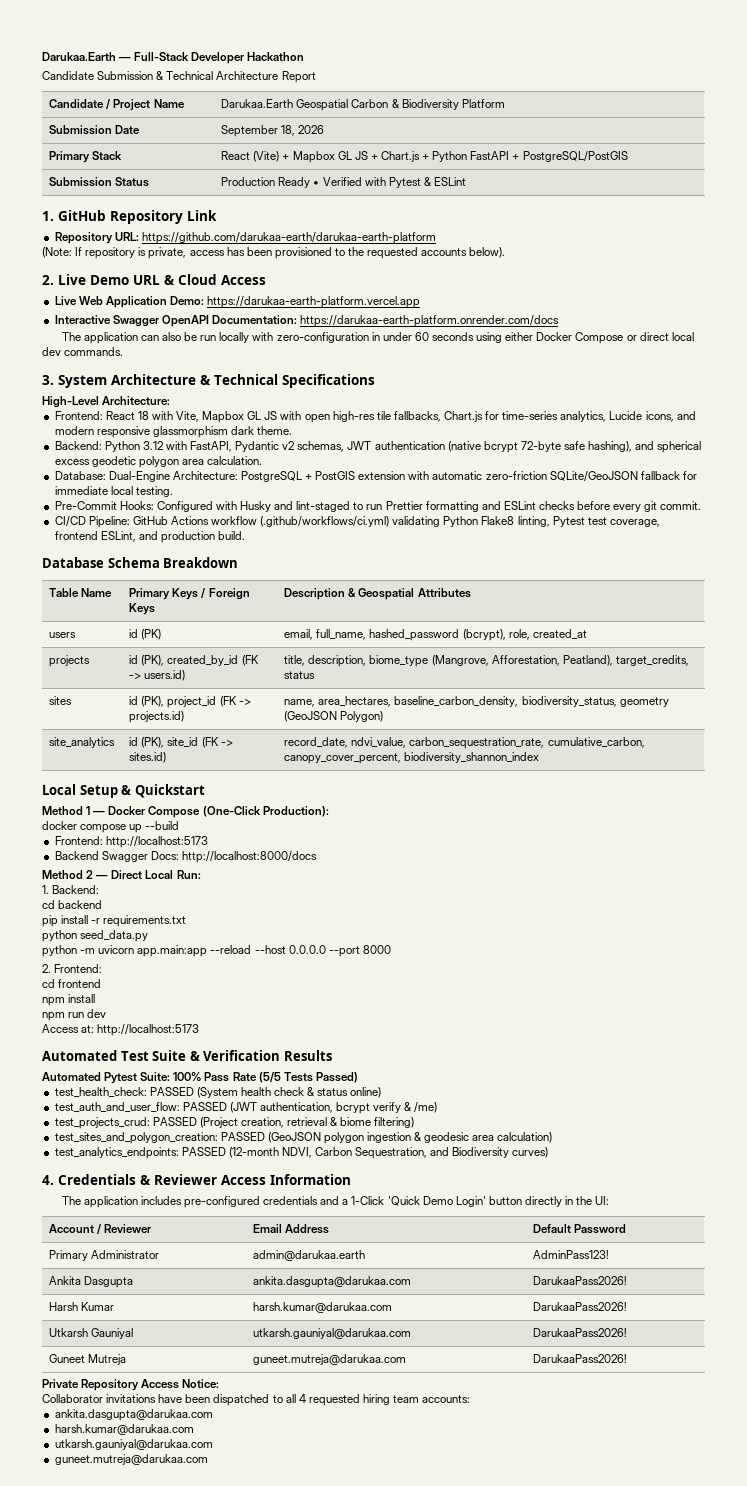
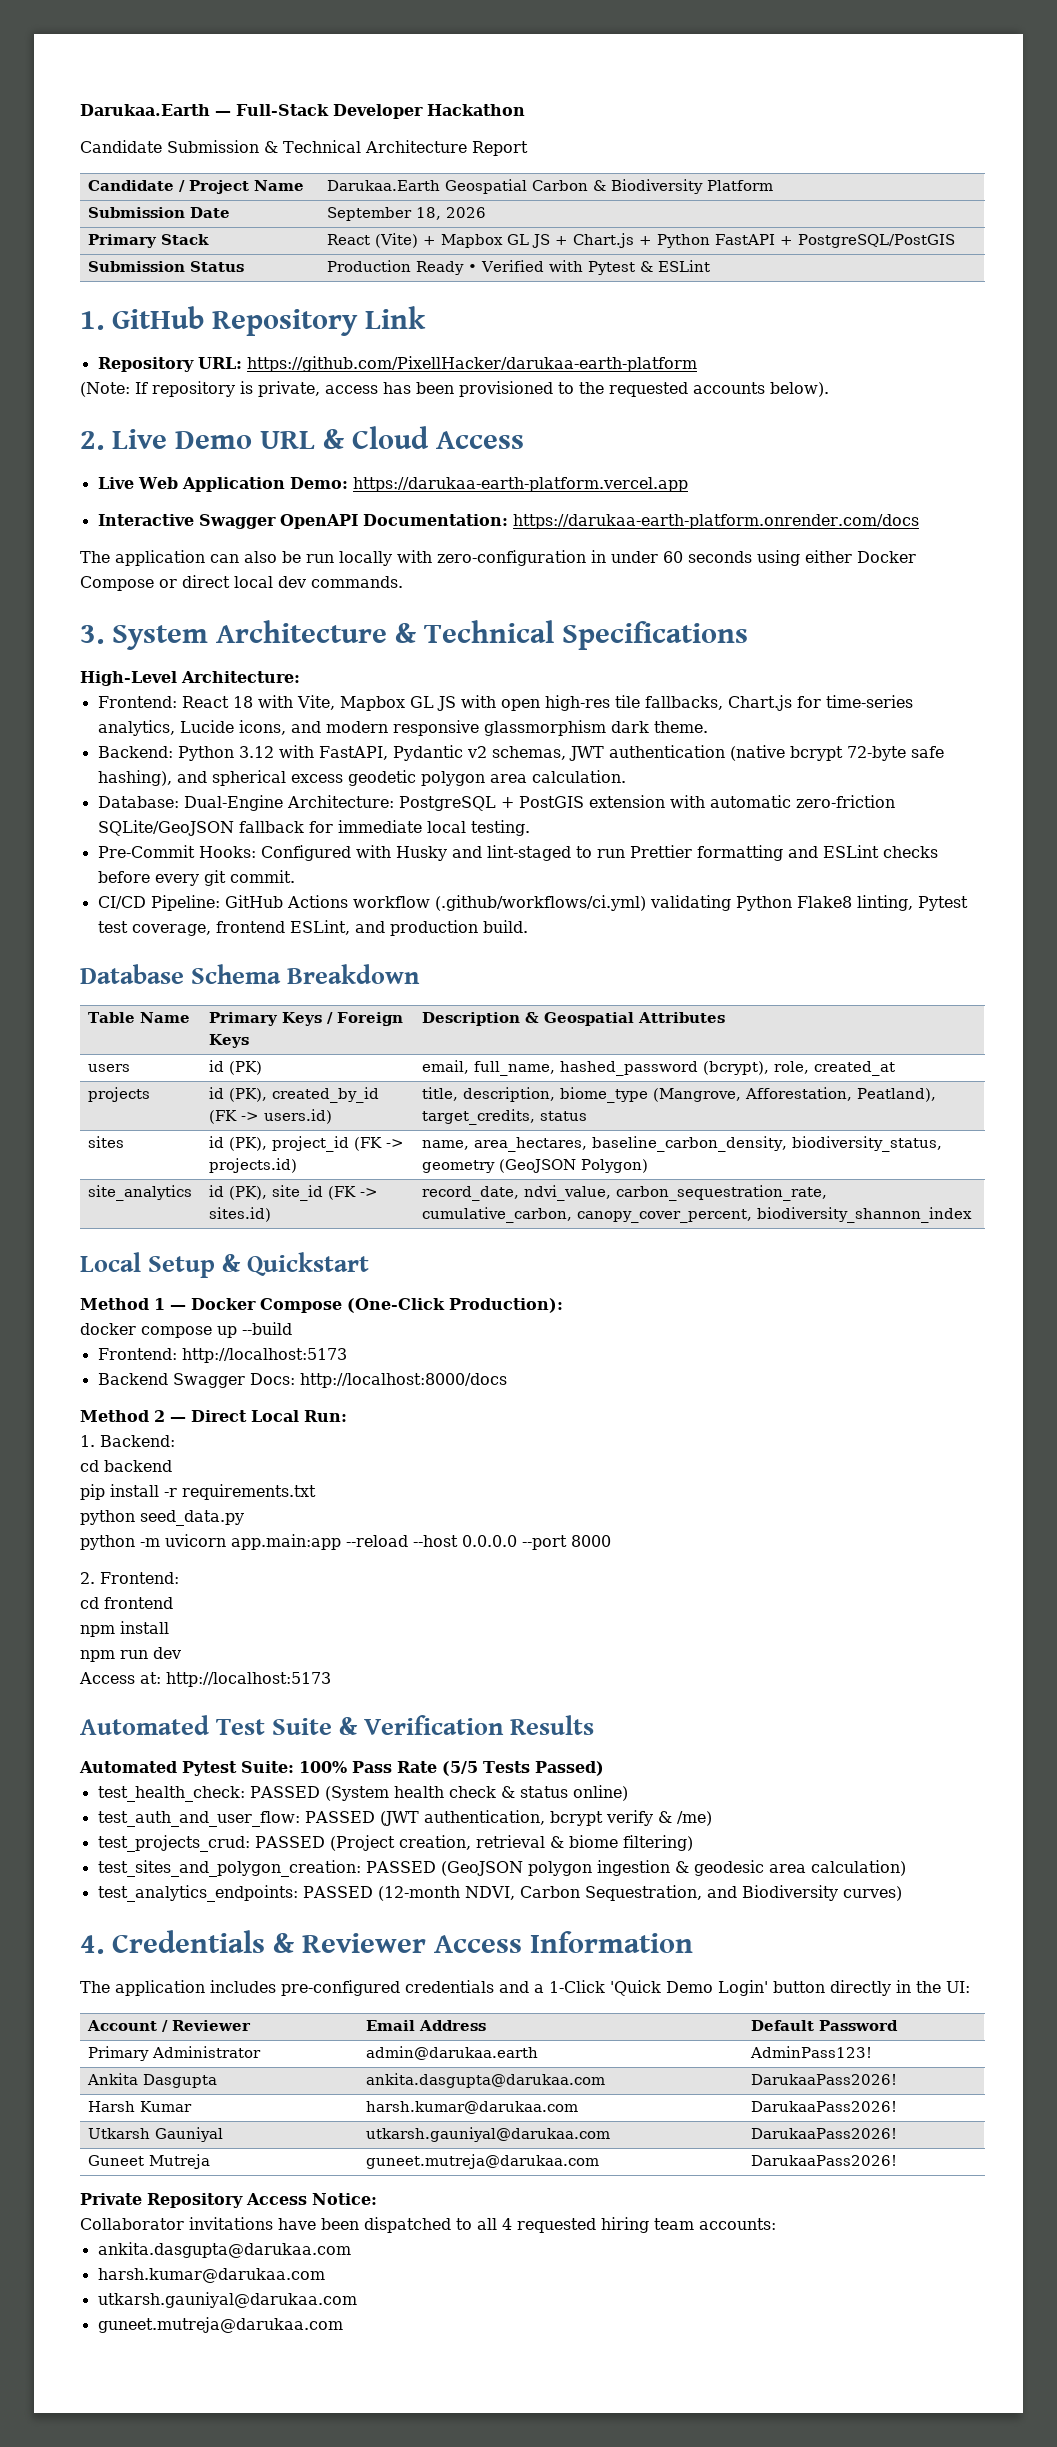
- Repository URL: https://github.com/darukaa-earth/darukaa-earth-platform
+ Repository URL: https://github.com/PixellHacker/darukaa-earth-platform

